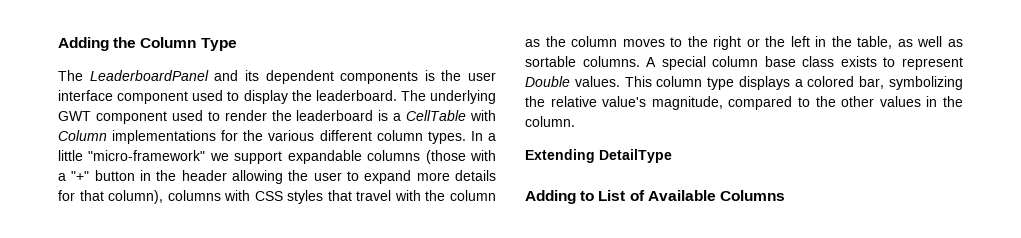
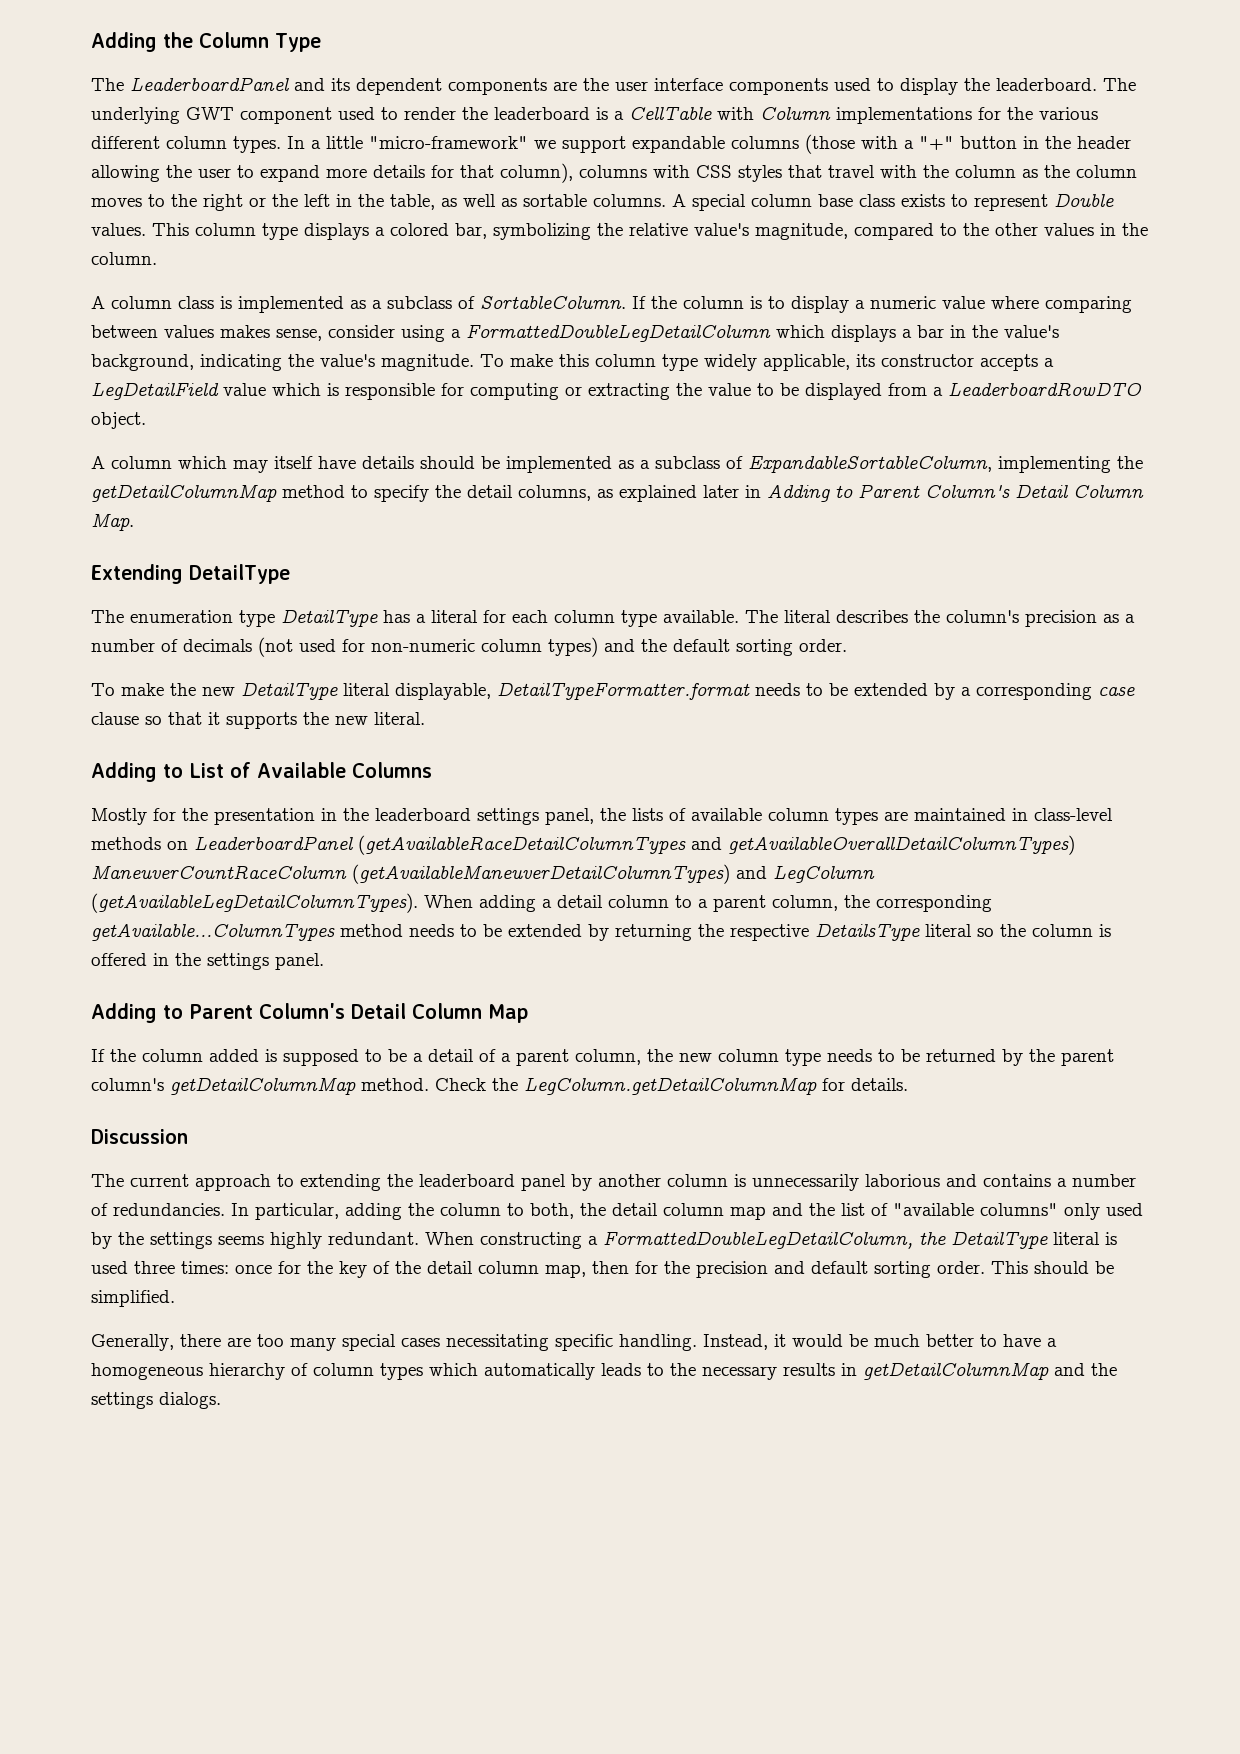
- The LeaderboardPanel and its dependent components is the user interface component used to display the leaderboard.
+ The LeaderboardPanel and its dependent components are the user interface components used to display the leaderboard.
+ A column class is implemented as a subclass of SortableColumn. If the column is to display a numeric value where comparing between values makes sense, consider using a FormattedDoubleLegDetailColumn which displays a bar in the value's background, indicating the value's magnitude. To make this column type widely applicable, its constructor accepts a LegDetailField value which is responsible for computing or extracting the value to be displayed from a LeaderboardRowDTO object.
+ A column which may itself have details should be implemented as a subclass of ExpandableSortableColumn, implementing the getDetailColumnMap method to specify the detail columns, as explained later in Adding to Parent Column's Detail Column Map.
  Extending DetailType
+ The enumeration type DetailType has a literal for each column type available. The literal describes the column's precision as a number of decimals (not used for non-numeric column types) and the default sorting order.
+ To make the new DetailType literal displayable, DetailTypeFormatter.format needs to be extended by a corresponding case clause so that it supports the new literal.
+ Mostly for the presentation in the leaderboard settings panel, the lists of available column types are maintained in class-level methods on LeaderboardPanel (getAvailableRaceDetailColumnTypes and getAvailableOverallDetailColumnTypes) ManeuverCountRaceColumn (getAvailableManeuverDetailColumnTypes) and LegColumn (getAvailableLegDetailColumnTypes). When adding a detail column to a parent column, the corresponding getAvailable...ColumnTypes method needs to be extended by returning the respective DetailsType literal so the column is offered in the settings panel.
+ Adding to Parent Column's Detail Column Map
+ If the column added is supposed to be a detail of a parent column, the new column type needs to be returned by the parent column's getDetailColumnMap method. Check the LegColumn.getDetailColumnMap for details.
+ Discussion
+ The current approach to extending the leaderboard panel by another column is unnecessarily laborious and contains a number of redundancies. In particular, adding the column to both, the detail column map and the list of "available columns" only used by the settings seems highly redundant. When constructing a FormattedDoubleLegDetailColumn, the DetailType literal is used three times: once for the key of the detail column map, then for the precision and default sorting order. This should be simplified.
+ Generally, there are too many special cases necessitating specific handling. Instead, it would be much better to have a homogeneous hierarchy of column types which automatically leads to the necessary results in getDetailColumnMap and the settings dialogs.

